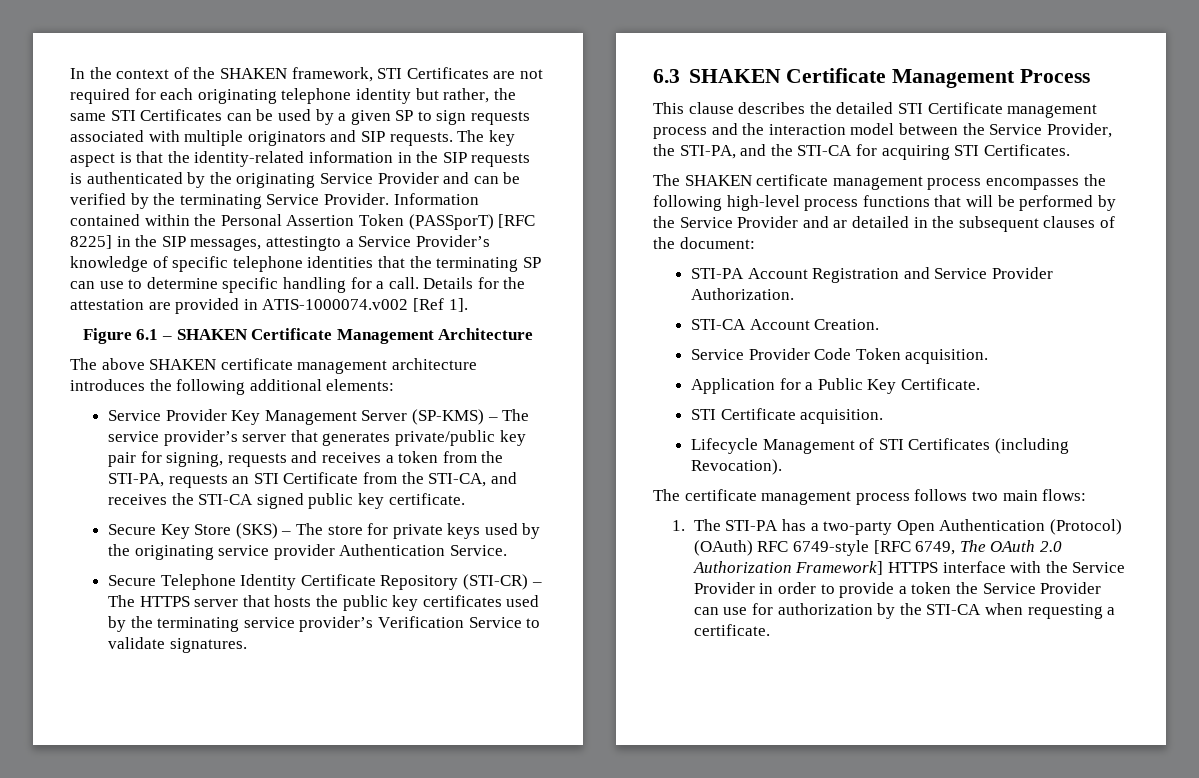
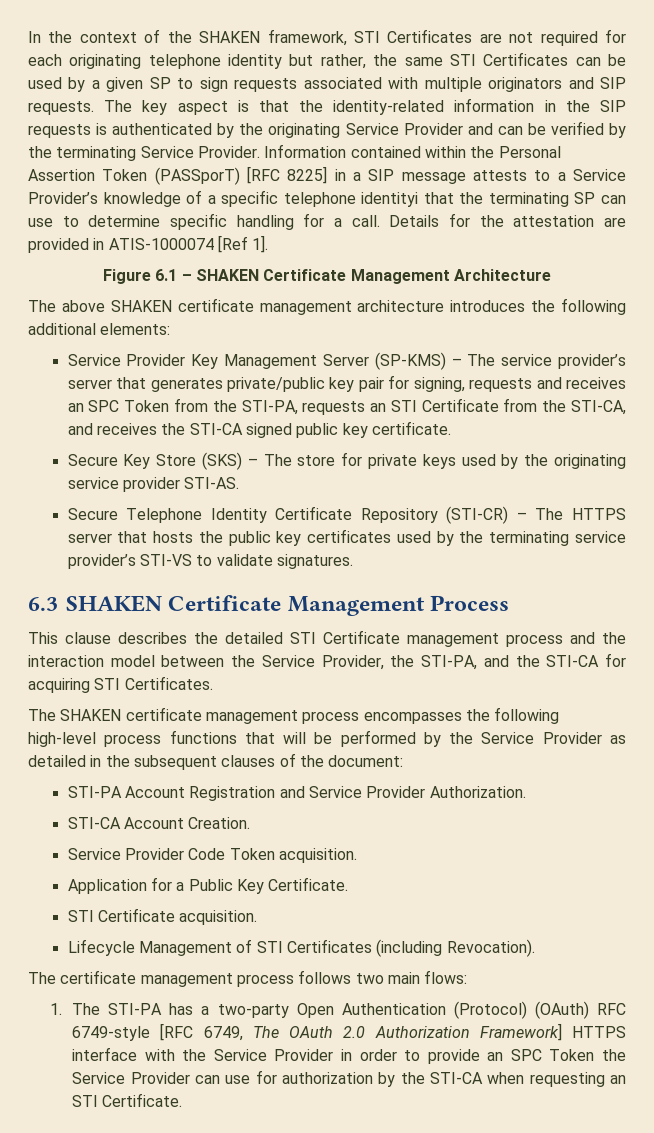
- Information contained within the Personal Assertion Token (PASSporT) [RFC 8225] in the SIP messages, attestingto a Service Provider’s knowledge of specific telephone identities that the terminating SP can use to determine specific handling for a call.
+ Information contained within the Personal Assertion Token (PASSporT) [RFC 8225] in a SIP message attests to a Service Provider’s knowledge of a specific telephone identityi that the terminating SP can use to determine specific handling for a call.
- Details for the attestation are provided in ATIS-1000074.v002 [Ref 1].
+ Details for the attestation are provided in ATIS-1000074 [Ref 1].
- Service Provider Key Management Server (SP-KMS) – The service provider’s server that generates private/public key pair for signing, requests and receives a token from the STI-PA, requests an STI Certificate from the STI-CA, and receives the STI-CA signed public key certificate.
+ Service Provider Key Management Server (SP-KMS) – The service provider’s server that generates private/public key pair for signing, requests and receives an SPC Token from the STI-PA, requests an STI Certificate from the STI-CA, and receives the STI-CA signed public key certificate.
- Secure Key Store (SKS) – The store for private keys used by the originating service provider Authentication Service.
+ Secure Key Store (SKS) – The store for private keys used by the originating service provider STI-AS.
- Secure Telephone Identity Certificate Repository (STI-CR) – The HTTPS server that hosts the public key certificates used by the terminating service provider’s Verification Service to validate signatures.
+ Secure Telephone Identity Certificate Repository (STI-CR) – The HTTPS server that hosts the public key certificates used by the terminating service provider’s STI-VS to validate signatures.
- The SHAKEN certificate management process encompasses the following high-level process functions that will be performed by the Service Provider and ar detailed in the subsequent clauses of the document:
+ The SHAKEN certificate management process encompasses the following high-level process functions that will be performed by the Service Provider as detailed in the subsequent clauses of the document:
- 1. The STI-PA has a two-party Open Authentication (Protocol) (OAuth) RFC 6749-style [RFC 6749, The OAuth 2.0 Authorization Framework] HTTPS interface with the Service Provider in order to provide a token the Service Provider can use for authorization by the STI-CA when requesting a certificate.
+ 1. The STI-PA has a two-party Open Authentication (Protocol) (OAuth) RFC 6749-style [RFC 6749, The OAuth 2.0 Authorization Framework] HTTPS interface with the Service Provider in order to provide an SPC Token the Service Provider can use for authorization by the STI-CA when requesting an STI Certificate.

